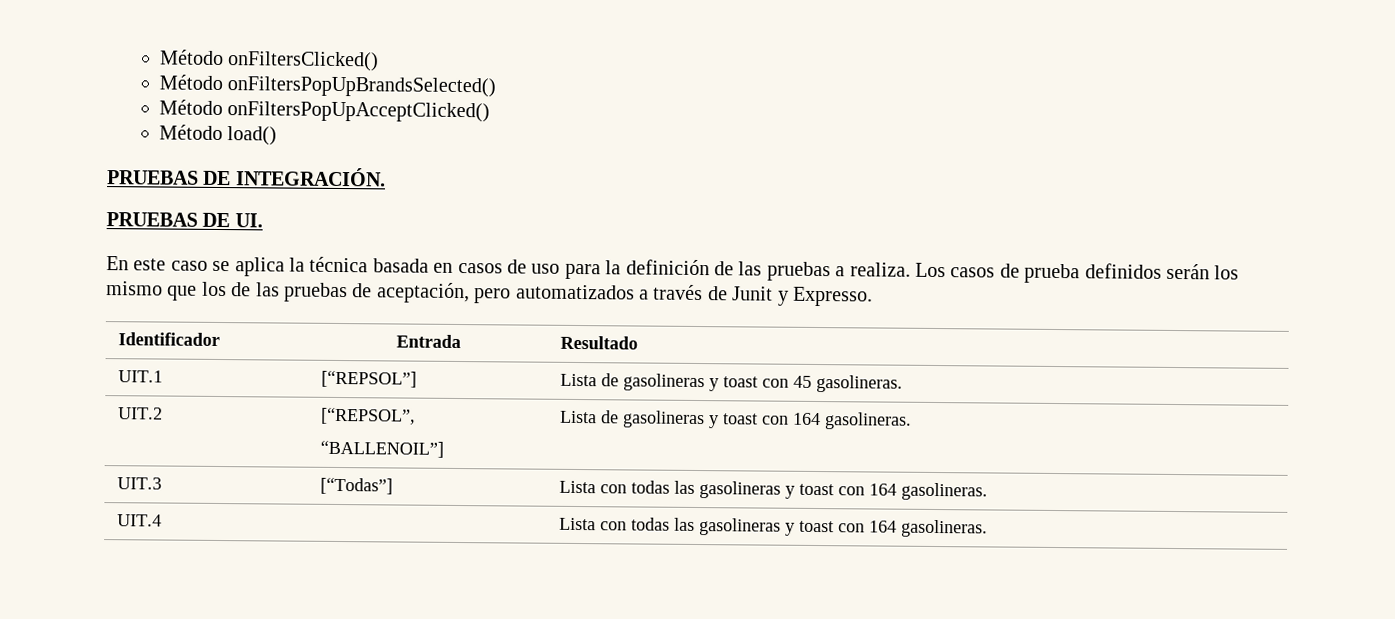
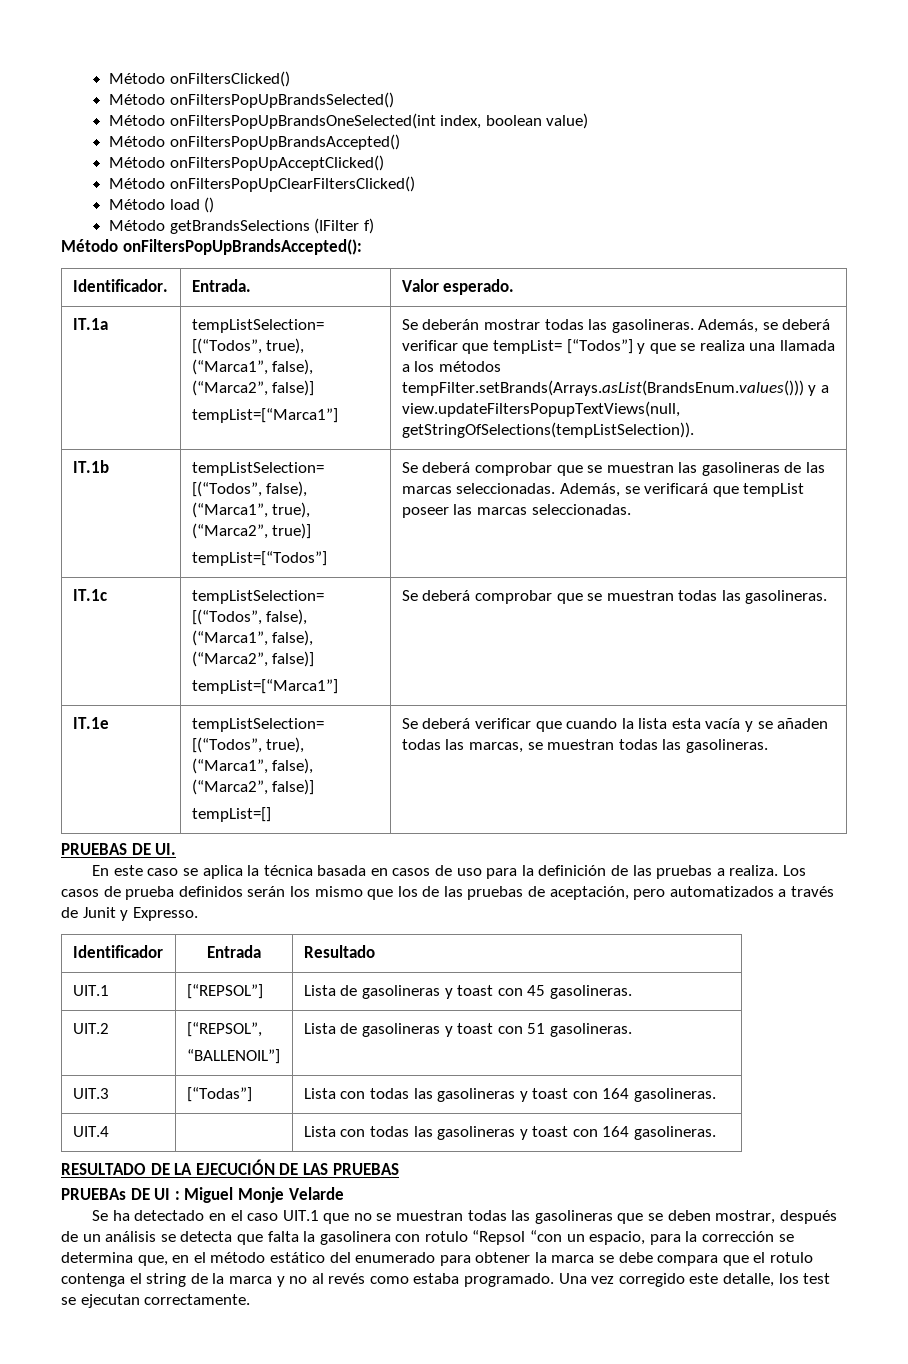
+ Método onFiltersPopUpBrandsOneSelected(int index, boolean value)
+ Método onFiltersPopUpBrandsAccepted()
  Método onFiltersPopUpAcceptClicked()
- Método load()
- PRUEBAS DE INTEGRACIÓN.
+ Método onFiltersPopUpClearFiltersClicked()
+ Método load ()
+ Método getBrandsSelections (IFilter f)
+ Método onFiltersPopUpBrandsAccepted():
+ Identificador. | Entrada. | Valor esperado.
+ IT.1a | tempListSelection= [(“Todos”, true), (“Marca1”, false), (“Marca2”, false)]
+ tempList=[“Marca1”] | Se deberán mostrar todas las gasolineras. Además, se deberá verificar que tempList= [“Todos”] y que se realiza una llamada a los métodos tempFilter.setBrands(Arrays.asList(BrandsEnum.values())) y a view.updateFiltersPopupTextViews(null, getStringOfSelections(tempListSelection)).
+ IT.1b | tempListSelection= [(“Todos”, false), (“Marca1”, true), (“Marca2”, true)]
+ tempList=[“Todos”] | Se deberá comprobar que se muestran las gasolineras de las marcas seleccionadas. Además, se verificará que tempList poseer las marcas seleccionadas.
+ IT.1c | tempListSelection= [(“Todos”, false), (“Marca1”, false), (“Marca2”, false)]
+ tempList=[“Marca1”] | Se deberá comprobar que se muestran todas las gasolineras.
+ IT.1e | tempListSelection= [(“Todos”, true), (“Marca1”, false), (“Marca2”, false)]
+ tempList=[] | Se deberá verificar que cuando la lista esta vacía y se añaden todas las marcas, se muestran todas las gasolineras.
  UIT.2 | [“REPSOL”,
- “BALLENOIL”] | Lista de gasolineras y toast con 164 gasolineras.
+ “BALLENOIL”] | Lista de gasolineras y toast con 51 gasolineras.
+ RESULTADO DE LA EJECUCIÓN DE LAS PRUEBAS
+ PRUEBAs DE UI : Miguel Monje Velarde
+ Se ha detectado en el caso UIT.1 que no se muestran todas las gasolineras que se deben mostrar, después de un análisis se detecta que falta la gasolinera con rotulo “Repsol “con un espacio, para la corrección se determina que, en el método estático del enumerado para obtener la marca se debe compara que el rotulo contenga el string de la marca y no al revés como estaba programado. Una vez corregido este detalle, los test se ejecutan correctamente.

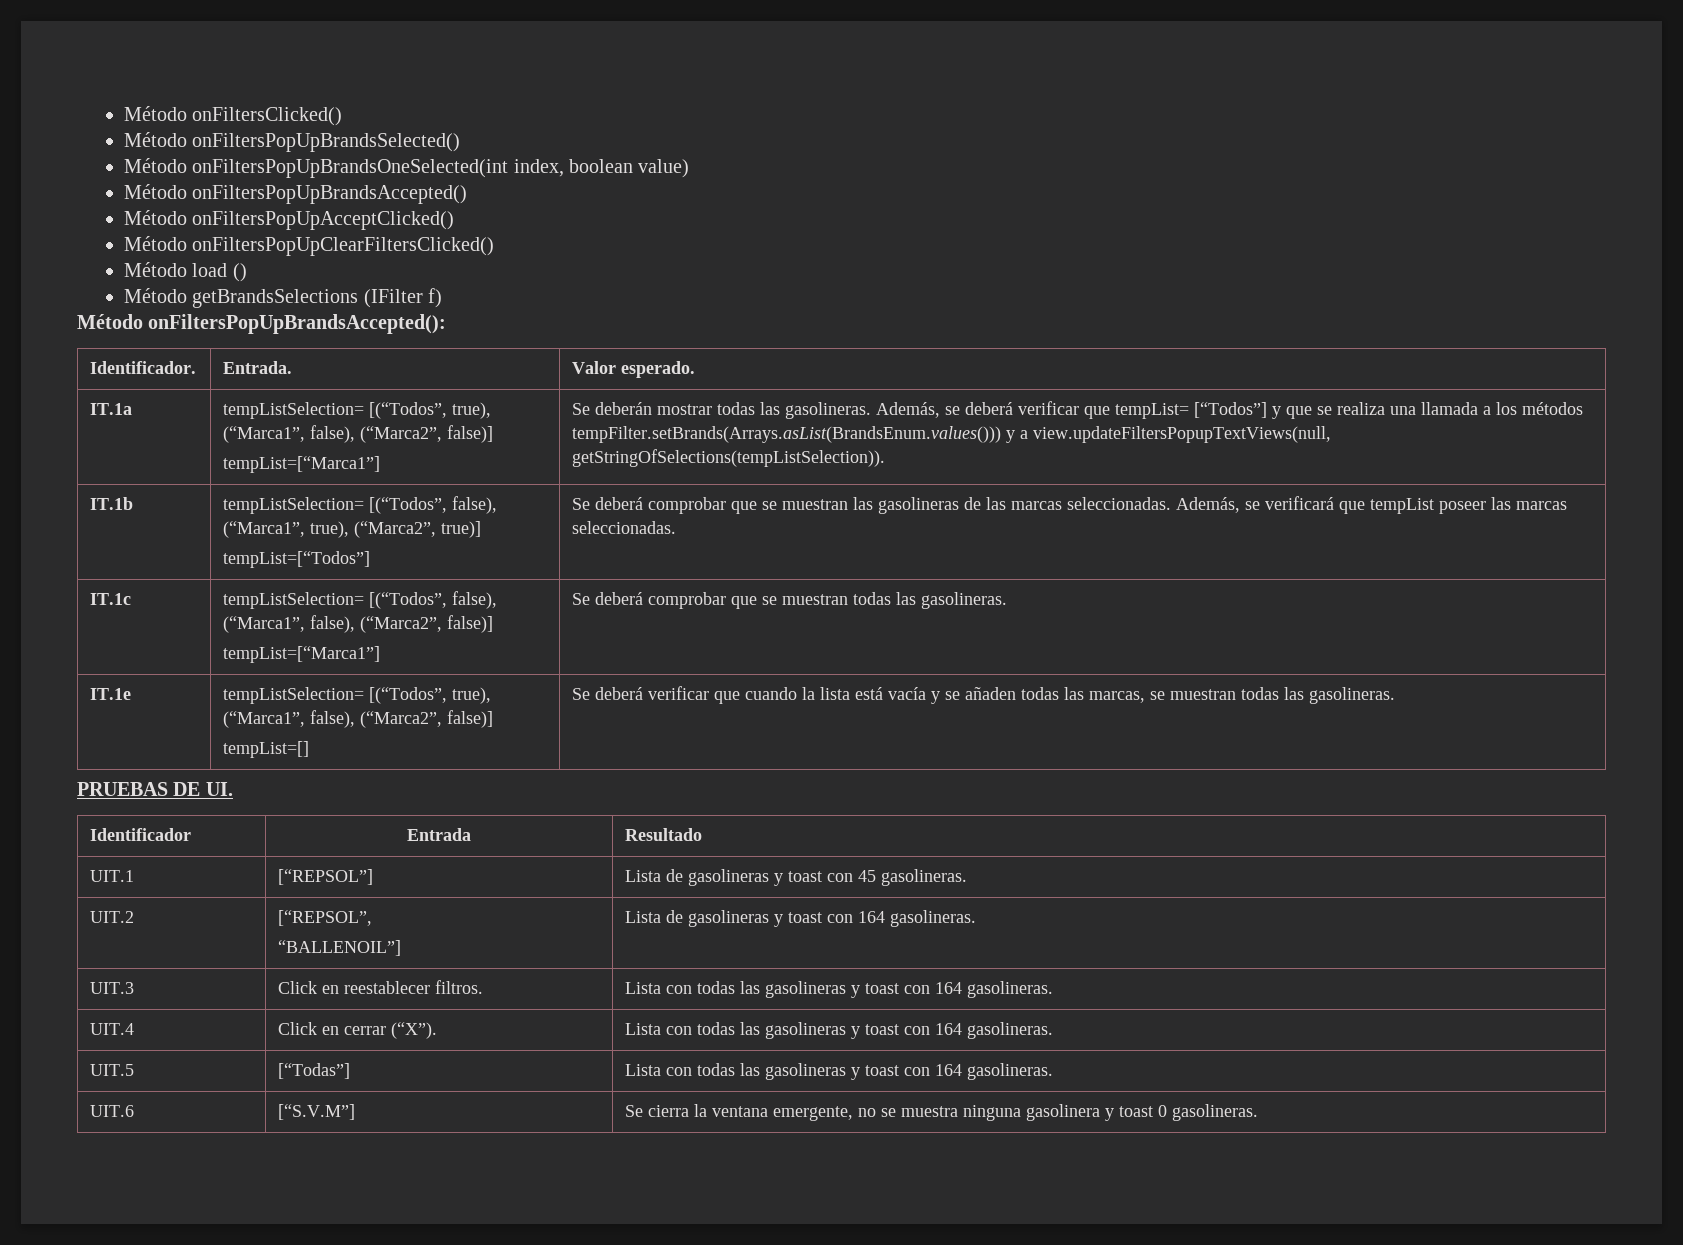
  IT.1e | tempListSelection= [(“Todos”, true), (“Marca1”, false), (“Marca2”, false)]
- tempList=[] | Se deberá verificar que cuando la lista esta vacía y se añaden todas las marcas, se muestran todas las gasolineras.
+ tempList=[] | Se deberá verificar que cuando la lista está vacía y se añaden todas las marcas, se muestran todas las gasolineras.
- En este caso se aplica la técnica basada en casos de uso para la definición de las pruebas a realiza. Los casos de prueba definidos serán los mismo que los de las pruebas de aceptación, pero automatizados a través de Junit y Expresso.
  UIT.2 | [“REPSOL”,
- “BALLENOIL”] | Lista de gasolineras y toast con 51 gasolineras.
+ “BALLENOIL”] | Lista de gasolineras y toast con 164 gasolineras.
- UIT.3 | [“Todas”] | Lista con todas las gasolineras y toast con 164 gasolineras.
+ UIT.3 | Click en reestablecer filtros. | Lista con todas las gasolineras y toast con 164 gasolineras.
+ UIT.4 | Click en cerrar (“X”). | Lista con todas las gasolineras y toast con 164 gasolineras.
+ UIT.5 | [“Todas”] | Lista con todas las gasolineras y toast con 164 gasolineras.
- UIT.4 | | Lista con todas las gasolineras y toast con 164 gasolineras.
- RESULTADO DE LA EJECUCIÓN DE LAS PRUEBAS
- PRUEBAs DE UI : Miguel Monje Velarde
- Se ha detectado en el caso UIT.1 que no se muestran todas las gasolineras que se deben mostrar, después de un análisis se detecta que falta la gasolinera con rotulo “Repsol “con un espacio, para la corrección se determina que, en el método estático del enumerado para obtener la marca se debe compara que el rotulo contenga el string de la marca y no al revés como estaba programado. Una vez corregido este detalle, los test se ejecutan correctamente.
+ UIT.6 | [“S.V.M”] | Se cierra la ventana emergente, no se muestra ninguna gasolinera y toast 0 gasolineras.

